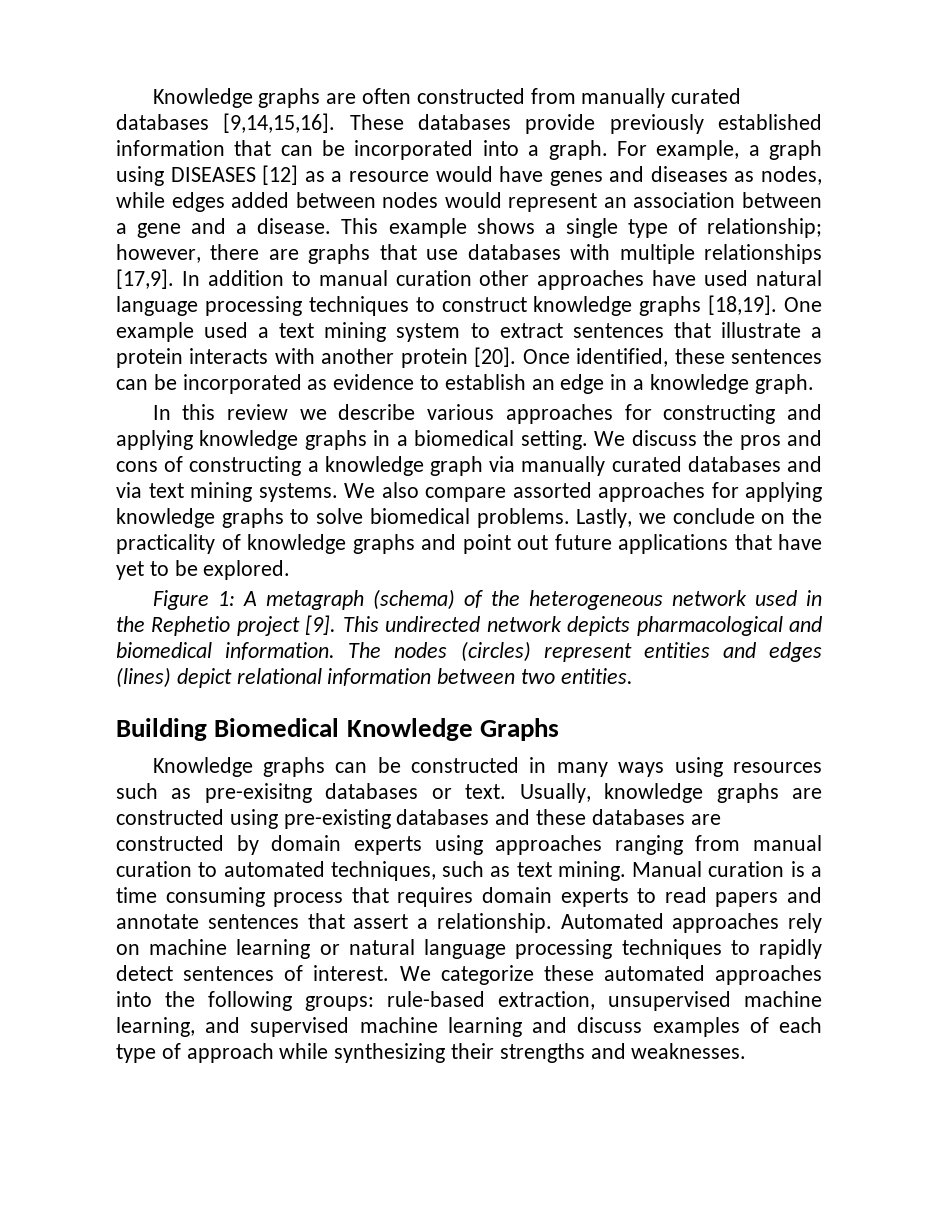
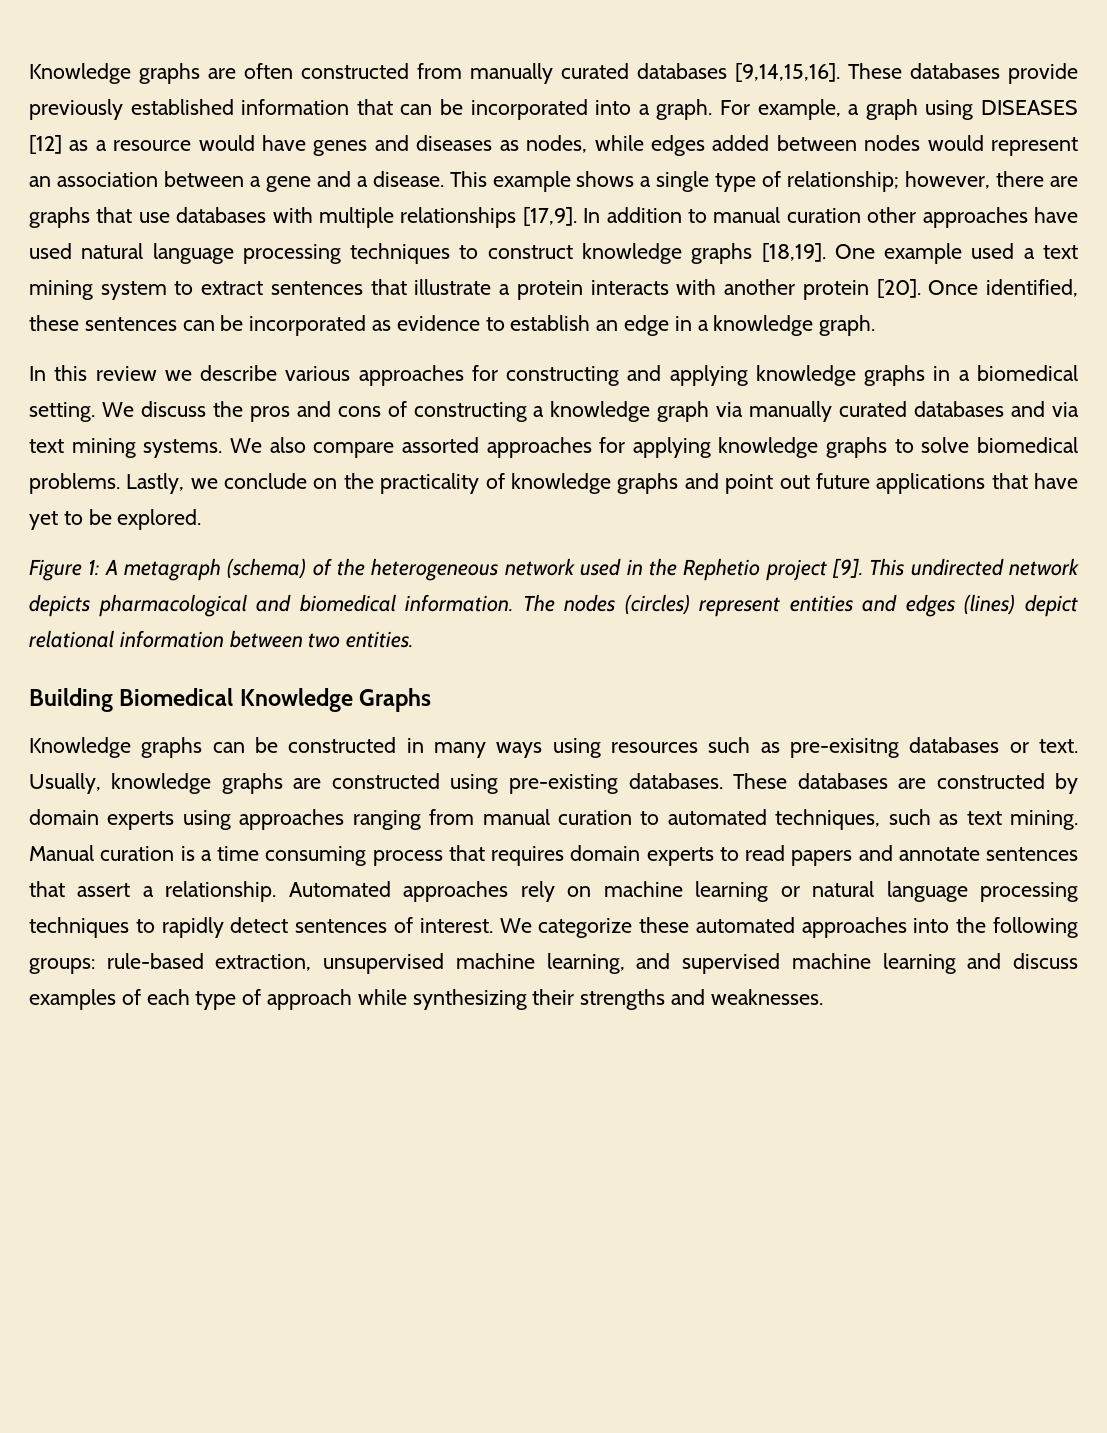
- Usually, knowledge graphs are constructed using pre-existing databases and these databases are constructed by domain experts using approaches ranging from manual curation to automated techniques, such as text mining.
+ Usually, knowledge graphs are constructed using pre-existing databases. These databases are constructed by domain experts using approaches ranging from manual curation to automated techniques, such as text mining.

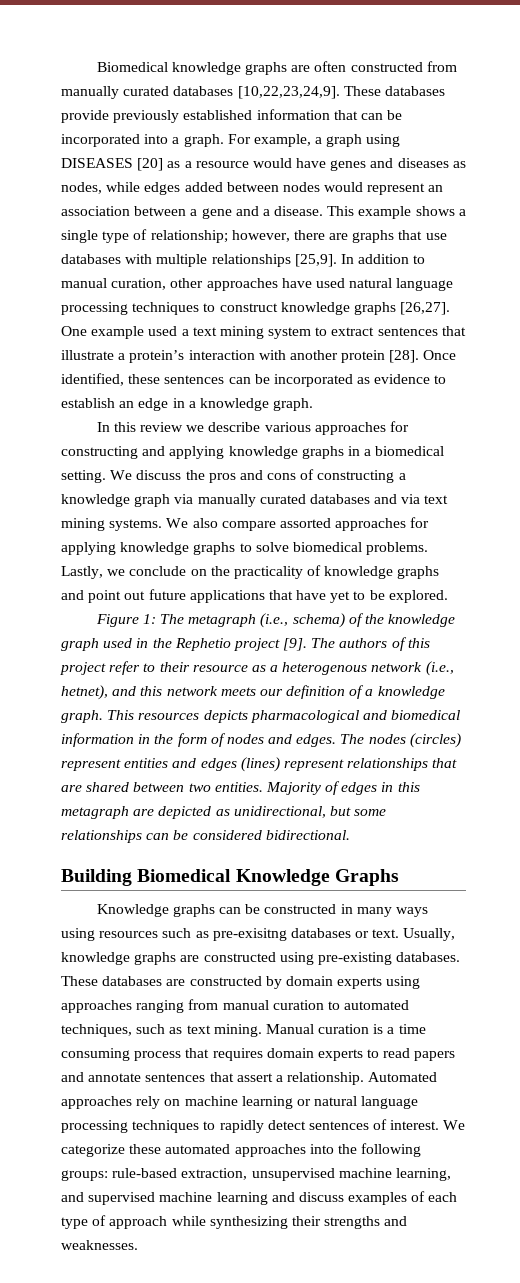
- Knowledge graphs are often constructed from manually curated databases [9,14,15,16].
+ Biomedical knowledge graphs are often constructed from manually curated databases [10,22,23,24,9].
- For example, a graph using DISEASES [12] as a resource would have genes and diseases as nodes, while edges added between nodes would represent an association between a gene and a disease.
+ For example, a graph using DISEASES [20] as a resource would have genes and diseases as nodes, while edges added between nodes would represent an association between a gene and a disease.
- This example shows a single type of relationship; however, there are graphs that use databases with multiple relationships [17,9].
+ This example shows a single type of relationship; however, there are graphs that use databases with multiple relationships [25,9].
- In addition to manual curation other approaches have used natural language processing techniques to construct knowledge graphs [18,19].
+ In addition to manual curation, other approaches have used natural language processing techniques to construct knowledge graphs [26,27].
- One example used a text mining system to extract sentences that illustrate a protein interacts with another protein [20].
+ One example used a text mining system to extract sentences that illustrate a protein’s interaction with another protein [28].
- Figure 1: A metagraph (schema) of the heterogeneous network used in the Rephetio project [9].
+ Figure 1: The metagraph (i.e., schema) of the knowledge graph used in the Rephetio project [9].
- This undirected network depicts pharmacological and biomedical information.
+ The authors of this project refer to their resource as a heterogenous network (i.e., hetnet), and this network meets our definition of a knowledge graph. This resources depicts pharmacological and biomedical information in the form of nodes and edges.
- The nodes (circles) represent entities and edges (lines) depict relational information between two entities.
+ The nodes (circles) represent entities and edges (lines) represent relationships that are shared between two entities. Majority of edges in this metagraph are depicted as unidirectional, but some relationships can be considered bidirectional.

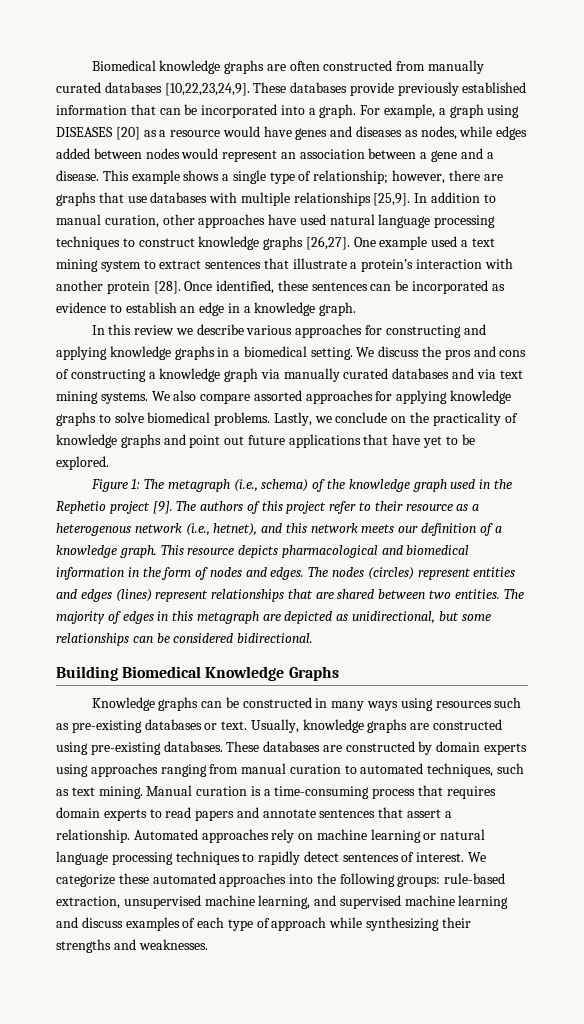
- This resources depicts pharmacological and biomedical information in the form of nodes and edges.
+ This resource depicts pharmacological and biomedical information in the form of nodes and edges.
- Majority of edges in this metagraph are depicted as unidirectional, but some relationships can be considered bidirectional.
+ The majority of edges in this metagraph are depicted as unidirectional, but some relationships can be considered bidirectional.
- Knowledge graphs can be constructed in many ways using resources such as pre-exisitng databases or text.
+ Knowledge graphs can be constructed in many ways using resources such as pre-existing databases or text.
- Manual curation is a time consuming process that requires domain experts to read papers and annotate sentences that assert a relationship.
+ Manual curation is a time-consuming process that requires domain experts to read papers and annotate sentences that assert a relationship.

